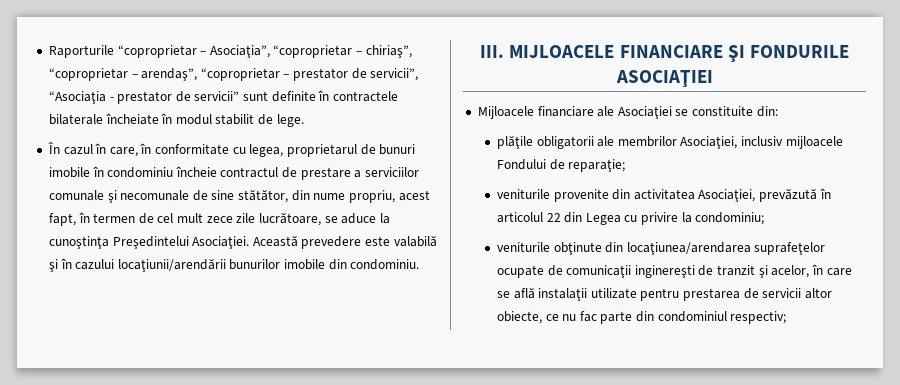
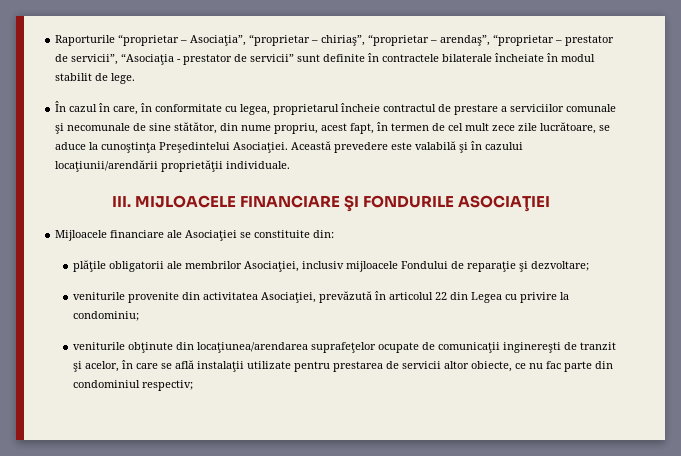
- Raporturile “coproprietar – Asociaţia”, “coproprietar – chiriaş”, “coproprietar – arendaş”, “coproprietar – prestator de servicii”, “Asociaţia - prestator de servicii” sunt definite în contractele bilaterale încheiate în modul stabilit de lege.
+ Raporturile “proprietar – Asociaţia”, “proprietar – chiriaş”, “proprietar – arendaş”, “proprietar – prestator de servicii”, “Asociaţia - prestator de servicii” sunt definite în contractele bilaterale încheiate în modul stabilit de lege.
- În cazul în care, în conformitate cu legea, proprietarul de bunuri imobile în condominiu încheie contractul de prestare a serviciilor comunale şi necomunale de sine stătător, din nume propriu, acest fapt, în termen de cel mult zece zile lucrătoare, se aduce la cunoştinţa Preşedintelui Asociaţiei.
+ În cazul în care, în conformitate cu legea, proprietarul încheie contractul de prestare a serviciilor comunale şi necomunale de sine stătător, din nume propriu, acest fapt, în termen de cel mult zece zile lucrătoare, se aduce la cunoştinţa Preşedintelui Asociaţiei.
- Această prevedere este valabilă şi în cazului locaţiunii/arendării bunurilor imobile din condominiu.
+ Această prevedere este valabilă şi în cazului locaţiunii/arendării proprietăţii individuale.
- plăţile obligatorii ale membrilor Asociaţiei, inclusiv mijloacele Fondului de reparaţie;
+ plăţile obligatorii ale membrilor Asociaţiei, inclusiv mijloacele Fondului de reparaţie şi dezvoltare;

